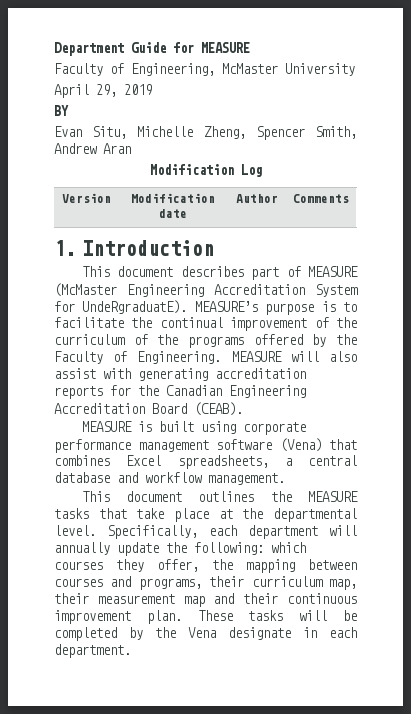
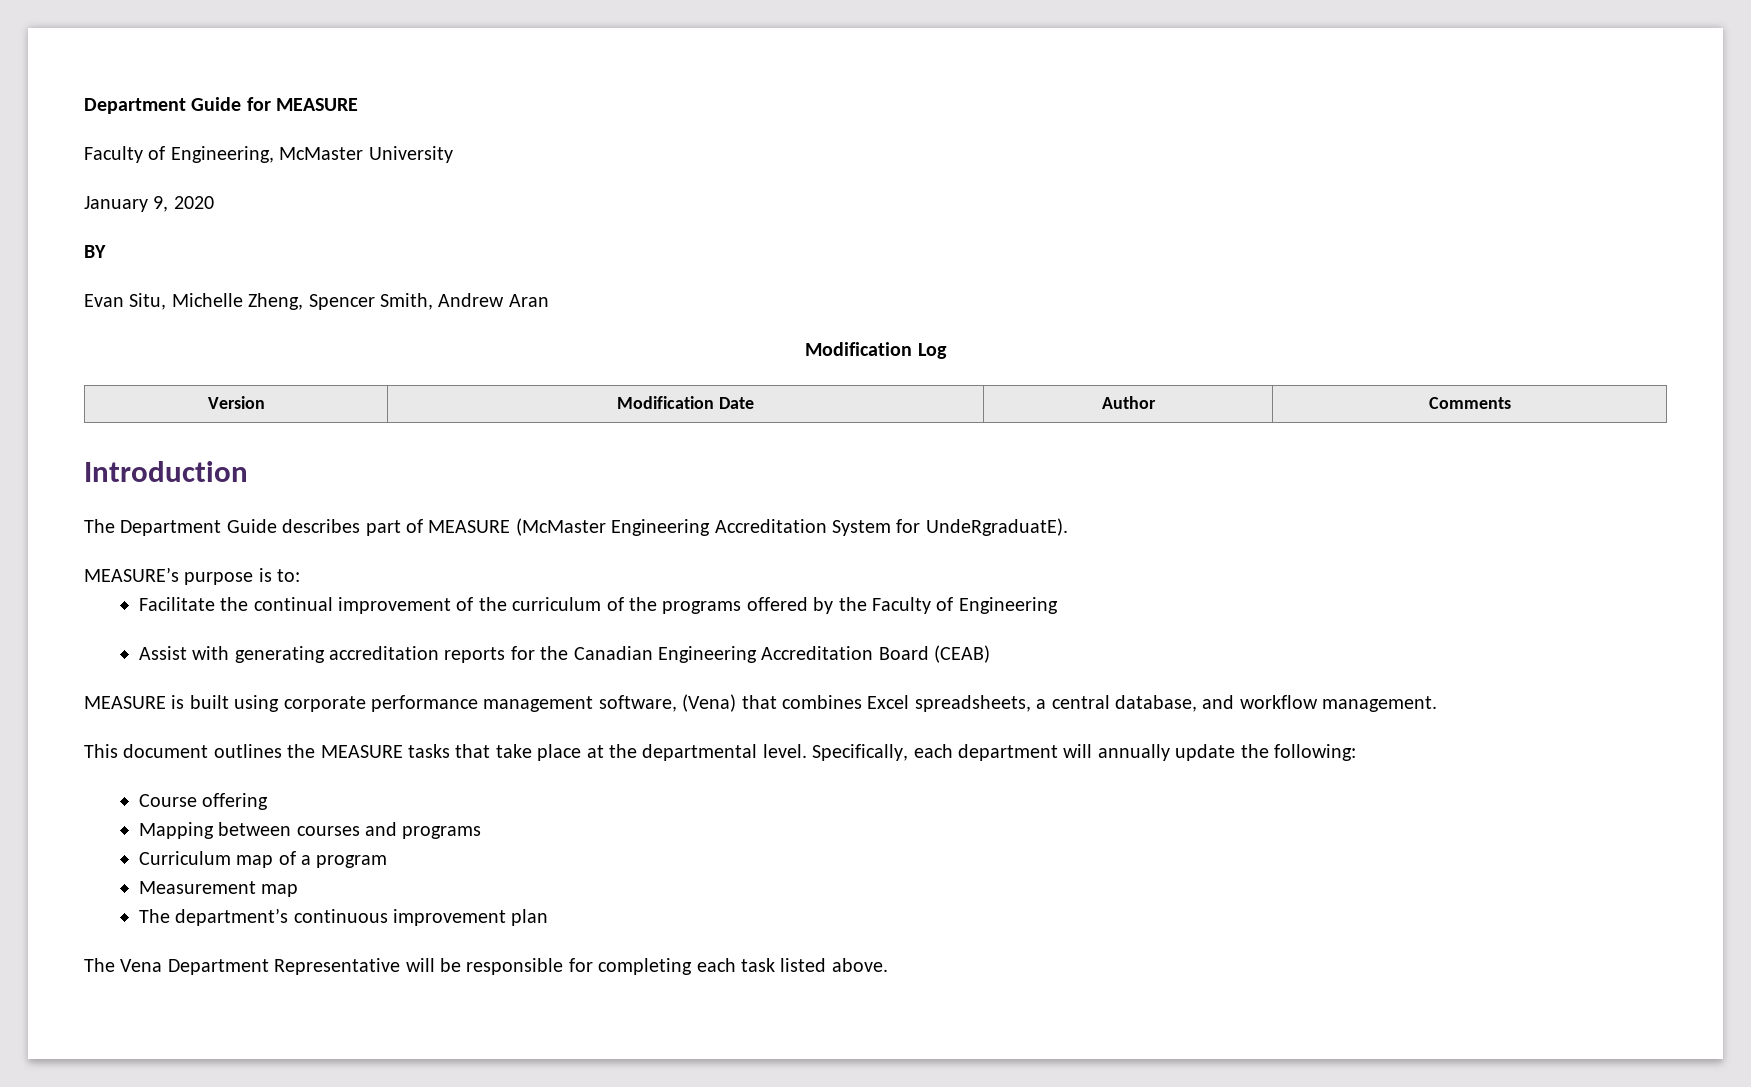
- April 29, 2019
+ January 9, 2020
- Version | Modification date | Author | Comments
+ Version | Modification Date | Author | Comments
- 1. Introduction
+ Introduction
- This document describes part of MEASURE (McMaster Engineering Accreditation System for UndeRgraduatE). MEASURE’s purpose is to facilitate the continual improvement of the curriculum of the programs offered by the Faculty of Engineering. MEASURE will also assist with generating accreditation reports for the Canadian Engineering Accreditation Board (CEAB).
+ The Department Guide describes part of MEASURE (McMaster Engineering Accreditation System for UndeRgraduatE).
+ MEASURE’s purpose is to:
+ Facilitate the continual improvement of the curriculum of the programs offered by the Faculty of Engineering
+ Assist with generating accreditation reports for the Canadian Engineering Accreditation Board (CEAB)
- MEASURE is built using corporate performance management software (Vena) that combines Excel spreadsheets, a central database and workflow management.
+ MEASURE is built using corporate performance management software, (Vena) that combines Excel spreadsheets, a central database, and workflow management.
- Specifically, each department will annually update the following: which courses they offer, the mapping between courses and programs, their curriculum map, their measurement map and their continuous improvement plan. These tasks will be completed by the Vena designate in each department.
+ Specifically, each department will annually update the following:
+ Course offering
+ Mapping between courses and programs
+ Curriculum map of a program
+ Measurement map
+ The department’s continuous improvement plan
+ The Vena Department Representative will be responsible for completing each task listed above.

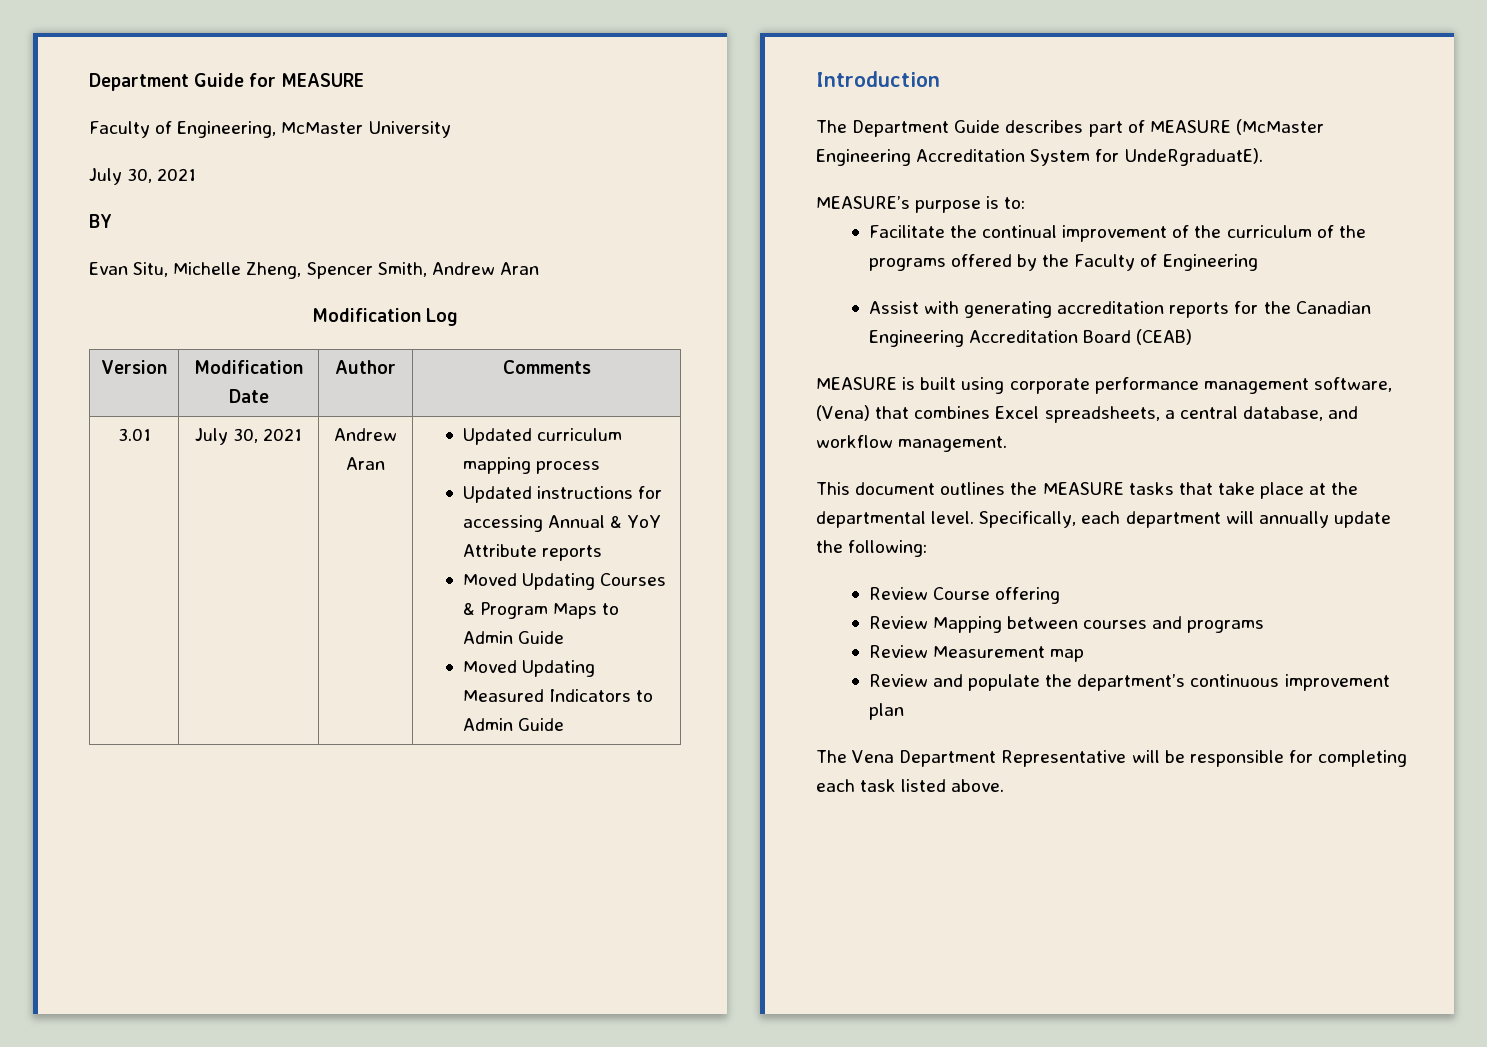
  Faculty of Engineering, McMaster University
- January 9, 2020
+ July 30, 2021
+ 3.01 | July 30, 2021 | Andrew Aran | Updated curriculum mapping process
+ Updated instructions for accessing Annual & YoY Attribute reports
+ Moved Updating Courses & Program Maps to Admin Guide
+ Moved Updating Measured Indicators to Admin Guide
- Course offering
+ Review Course offering
- Mapping between courses and programs
+ Review Mapping between courses and programs
- Curriculum map of a program
- Measurement map
- The department’s continuous improvement plan
+ Review Measurement map
+ Review and populate the department’s continuous improvement plan

